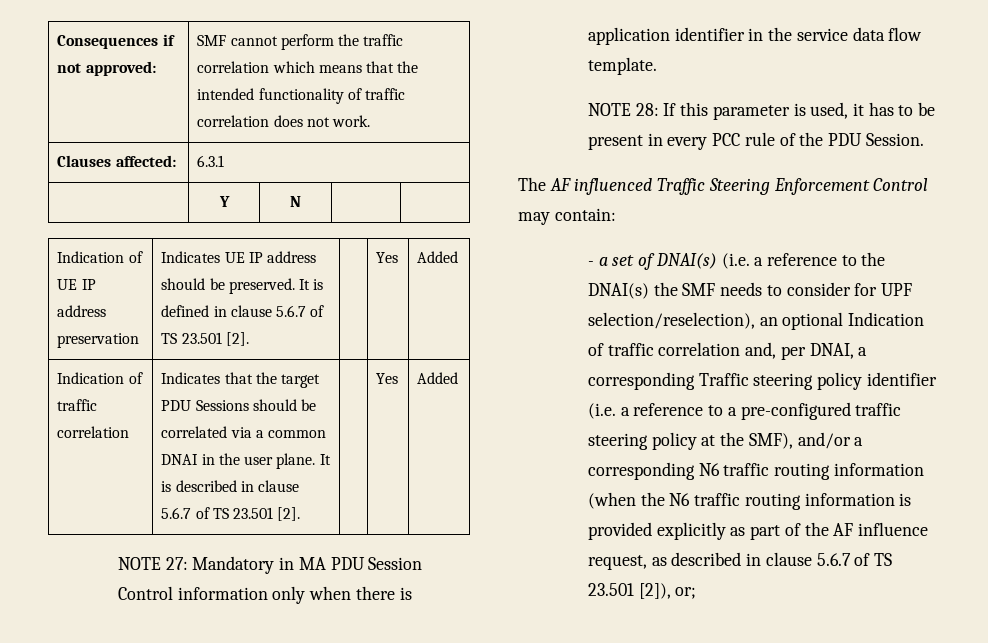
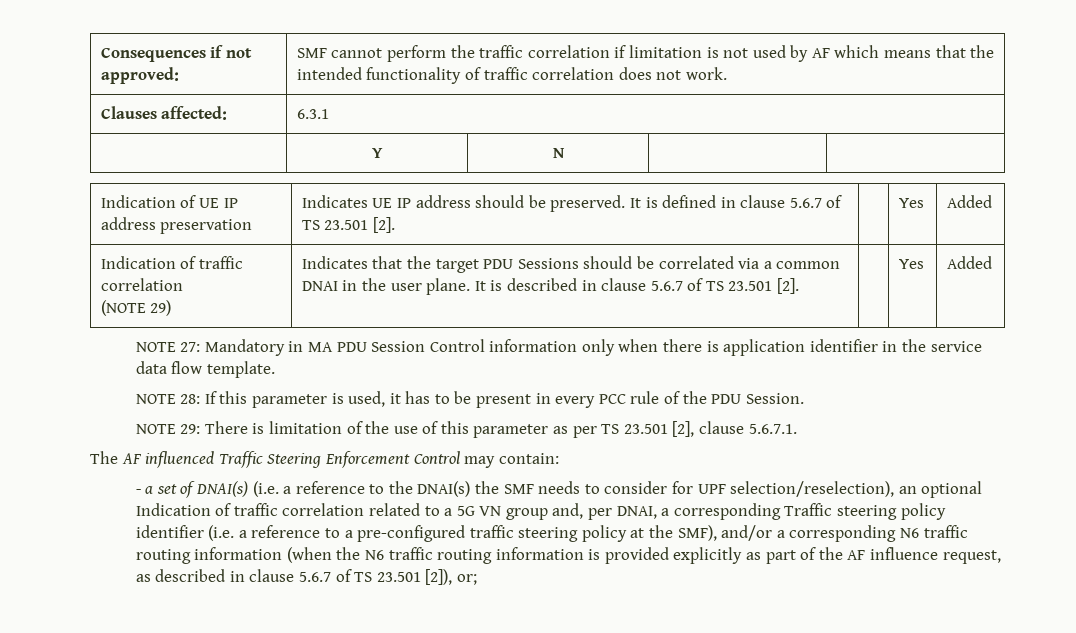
- Consequences if not approved: | SMF cannot perform the traffic correlation which means that the intended functionality of traffic correlation does not work.
+ Consequences if not approved: | SMF cannot perform the traffic correlation if limitation is not used by AF which means that the intended functionality of traffic correlation does not work.
  Indication of UE IP address preservation | Indicates UE IP address should be preserved. It is defined in clause 5.6.7 of TS 23.501 [2]. | | Yes | Added
- Indication of traffic correlation | Indicates that the target PDU Sessions should be correlated via a common DNAI in the user plane. It is described in clause 5.6.7 of TS 23.501 [2]. | | Yes | Added
+ Indication of traffic correlation
+ (NOTE 29) | Indicates that the target PDU Sessions should be correlated via a common DNAI in the user plane. It is described in clause 5.6.7 of TS 23.501 [2]. | | Yes | Added
+ NOTE 29: There is limitation of the use of this parameter as per TS 23.501 [2], clause 5.6.7.1.
- - a set of DNAI(s) (i.e. a reference to the DNAI(s) the SMF needs to consider for UPF selection/reselection), an optional Indication of traffic correlation and, per DNAI, a corresponding Traffic steering policy identifier (i.e. a reference to a pre-configured traffic steering policy at the SMF), and/or a corresponding N6 traffic routing information (when the N6 traffic routing information is provided explicitly as part of the AF influence request, as described in clause 5.6.7 of TS 23.501 [2]), or;
+ - a set of DNAI(s) (i.e. a reference to the DNAI(s) the SMF needs to consider for UPF selection/reselection), an optional Indication of traffic correlation related to a 5G VN group and, per DNAI, a corresponding Traffic steering policy identifier (i.e. a reference to a pre-configured traffic steering policy at the SMF), and/or a corresponding N6 traffic routing information (when the N6 traffic routing information is provided explicitly as part of the AF influence request, as described in clause 5.6.7 of TS 23.501 [2]), or;

